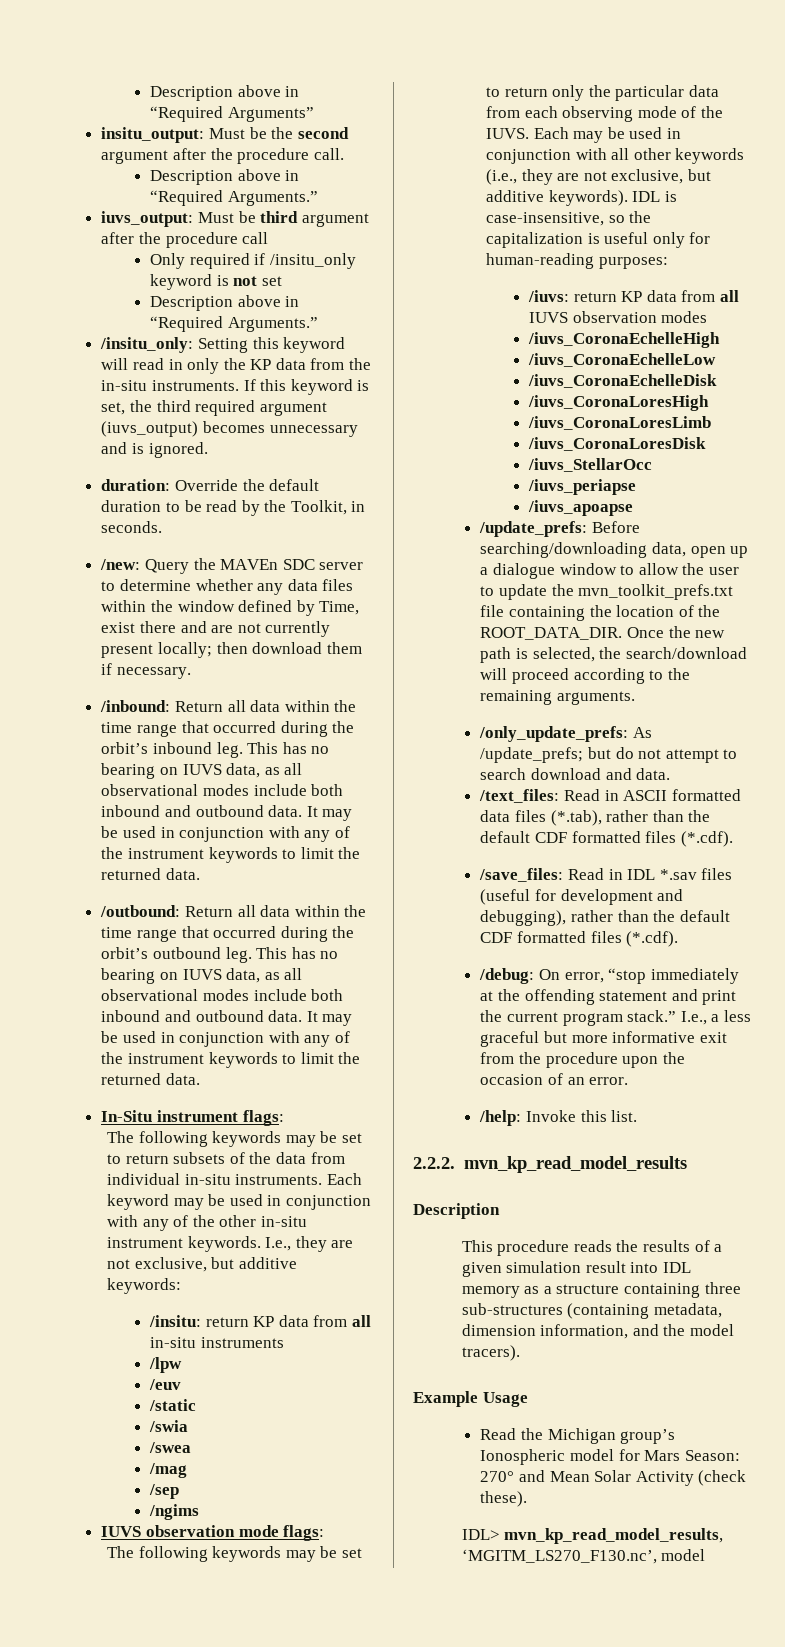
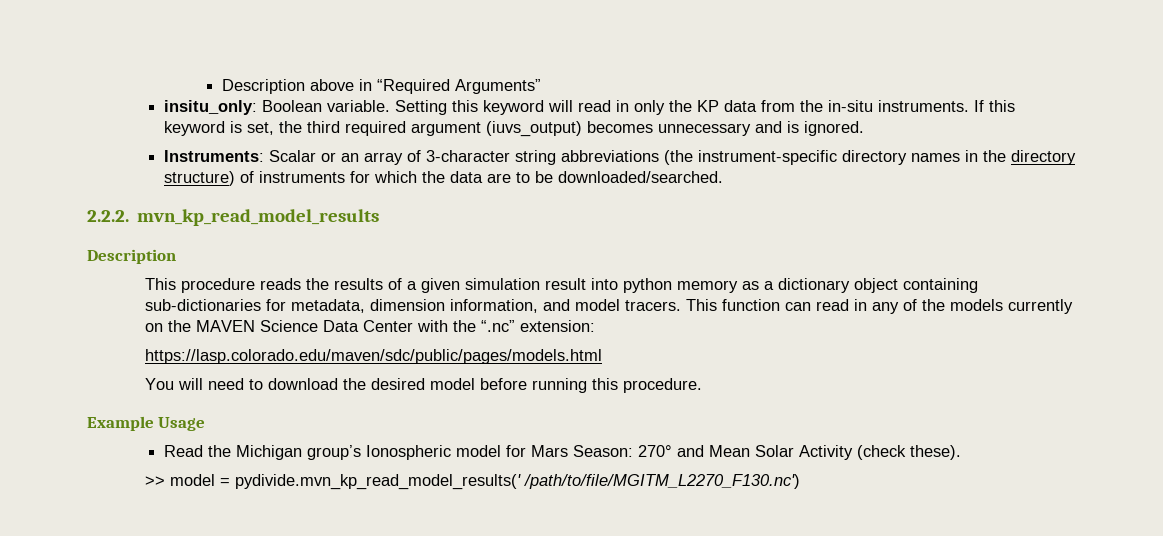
- insitu_output: Must be the second argument after the procedure call.
- Description above in “Required Arguments.”
- iuvs_output: Must be third argument after the procedure call
- Only required if /insitu_only keyword is not set
- Description above in “Required Arguments.”
- /insitu_only: Setting this keyword will read in only the KP data from the in-situ instruments.
+ insitu_only: Boolean variable. Setting this keyword will read in only the KP data from the in-situ instruments.
- duration: Override the default duration to be read by the Toolkit, in seconds.
- /new: Query the MAVEn SDC server to determine whether any data files within the window defined by Time, exist there and are not currently present locally; then download them if necessary.
- /inbound: Return all data within the time range that occurred during the orbit’s inbound leg. This has no bearing on IUVS data, as all observational modes include both inbound and outbound data. It may be used in conjunction with any of the instrument keywords to limit the returned data.
- /outbound: Return all data within the time range that occurred during the orbit’s outbound leg. This has no bearing on IUVS data, as all observational modes include both inbound and outbound data. It may be used in conjunction with any of the instrument keywords to limit the returned data.
- In-Situ instrument flags:
- The following keywords may be set to return subsets of the data from individual in-situ instruments. Each keyword may be used in conjunction with any of the other in-situ instrument keywords. I.e., they are not exclusive, but additive keywords:
- /insitu: return KP data from all in-situ instruments
- /lpw
- /euv
- /static
- /swia
- /swea
- /mag
- /sep
- /ngims
- IUVS observation mode flags:
- The following keywords may be set to return only the particular data from each observing mode of the IUVS. Each may be used in conjunction with all other keywords (i.e., they are not exclusive, but additive keywords). IDL is case-insensitive, so the capitalization is useful only for human-reading purposes:
- /iuvs: return KP data from all IUVS observation modes
- /iuvs_CoronaEchelleHigh
- /iuvs_CoronaEchelleLow
- /iuvs_CoronaEchelleDisk
- /iuvs_CoronaLoresHigh
- /iuvs_CoronaLoresLimb
- /iuvs_CoronaLoresDisk
- /iuvs_StellarOcc
- /iuvs_periapse
- /iuvs_apoapse
- /update_prefs: Before searching/downloading data, open up a dialogue window to allow the user to update the mvn_toolkit_prefs.txt file containing the location of the ROOT_DATA_DIR. Once the new path is selected, the search/download will proceed according to the remaining arguments.
- /only_update_prefs: As /update_prefs; but do not attempt to search download and data.
- /text_files: Read in ASCII formatted data files (*.tab), rather than the default CDF formatted files (*.cdf).
- /save_files: Read in IDL *.sav files (useful for development and debugging), rather than the default CDF formatted files (*.cdf).
- /debug: On error, “stop immediately at the offending statement and print the current program stack.” I.e., a less graceful but more informative exit from the procedure upon the occasion of an error.
- /help: Invoke this list.
+ Instruments: Scalar or an array of 3-character string abbreviations (the instrument-specific directory names in the directory structure) of instruments for which the data are to be downloaded/searched.
- This procedure reads the results of a given simulation result into IDL memory as a structure containing three sub-structures (containing metadata, dimension information, and the model tracers).
+ This procedure reads the results of a given simulation result into python memory as a dictionary object containing sub-dictionaries for metadata, dimension information, and model tracers. This function can read in any of the models currently on the MAVEN Science Data Center with the “.nc” extension:
+ https://lasp.colorado.edu/maven/sdc/public/pages/models.html
+ You will need to download the desired model before running this procedure.
- IDL> mvn_kp_read_model_results, ‘MGITM_LS270_F130.nc’, model
+ >> model = pydivide.mvn_kp_read_model_results(' /path/to/file/MGITM_L2270_F130.nc')

